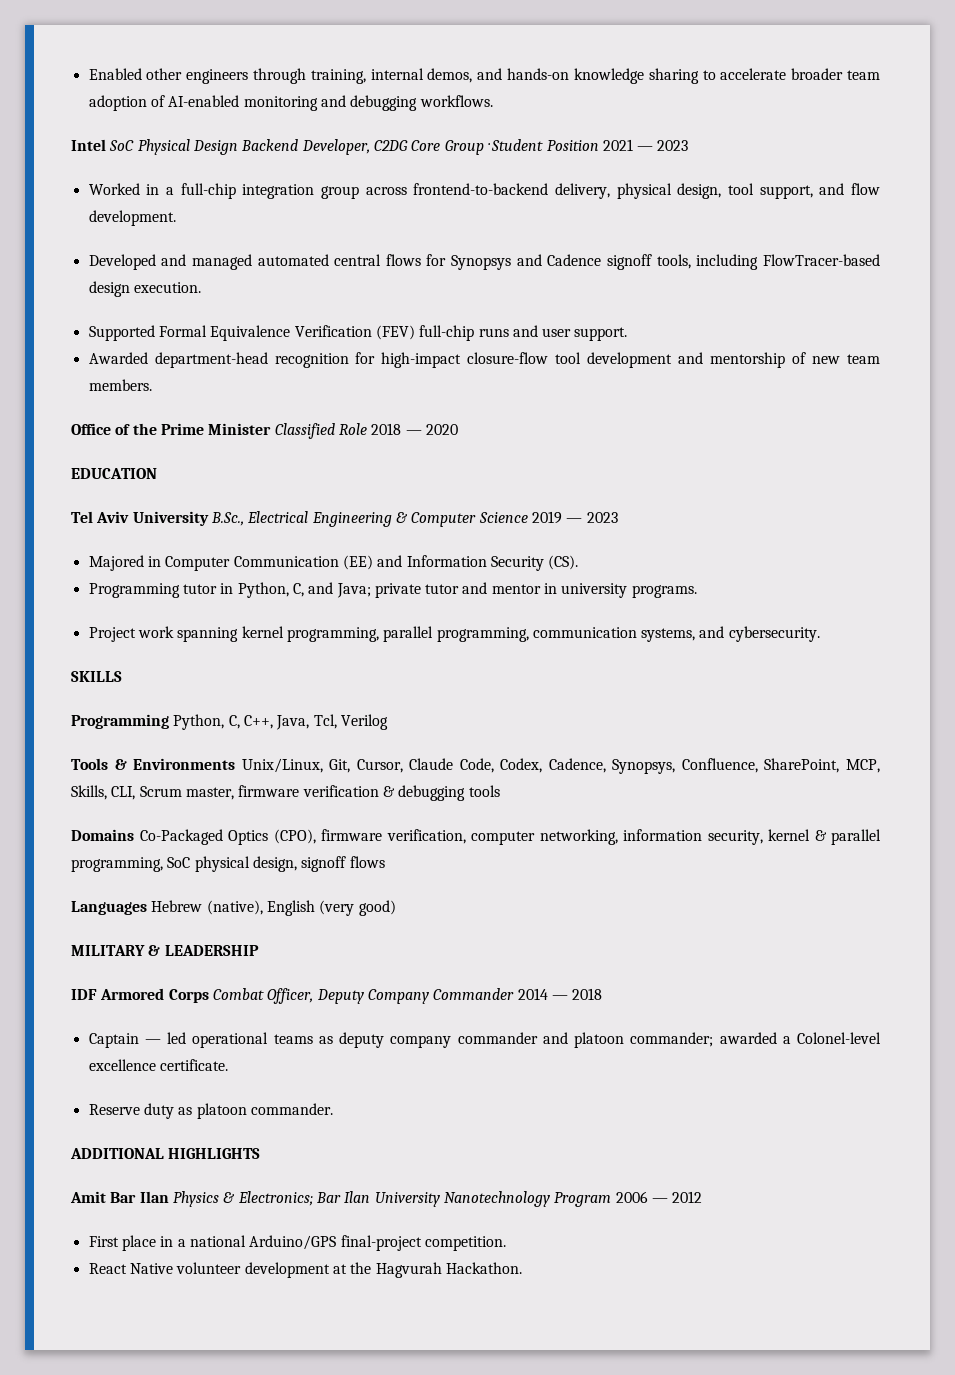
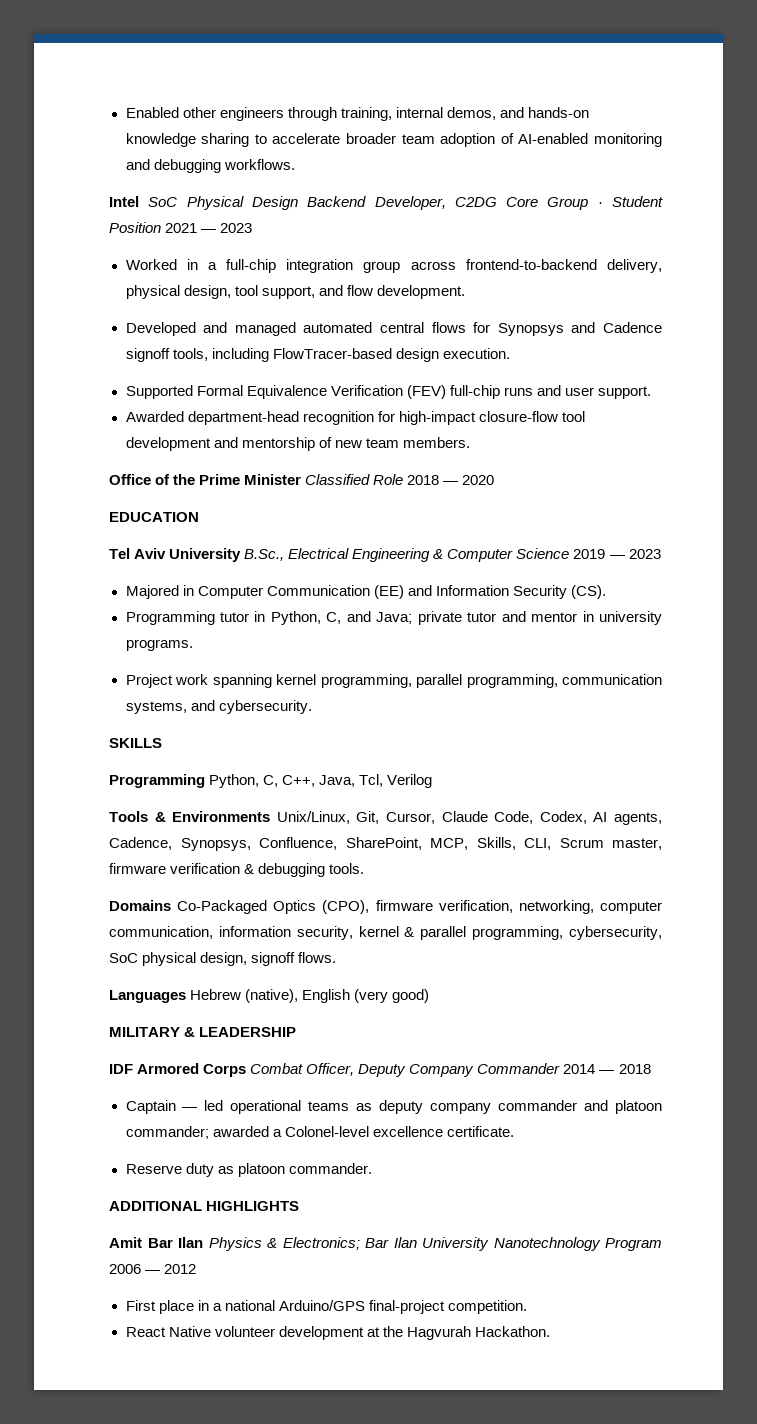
- Tools & Environments Unix/Linux, Git, Cursor, Claude Code, Codex, Cadence, Synopsys, Confluence, SharePoint, MCP, Skills, CLI, Scrum master, firmware verification & debugging tools
+ Tools & Environments Unix/Linux, Git, Cursor, Claude Code, Codex, AI agents, Cadence, Synopsys, Confluence, SharePoint, MCP, Skills, CLI, Scrum master, firmware verification & debugging tools.
- Domains Co-Packaged Optics (CPO), firmware verification, computer networking, information security, kernel & parallel programming, SoC physical design, signoff flows
+ Domains Co-Packaged Optics (CPO), firmware verification, networking, computer communication, information security, kernel & parallel programming, cybersecurity, SoC physical design, signoff flows.

